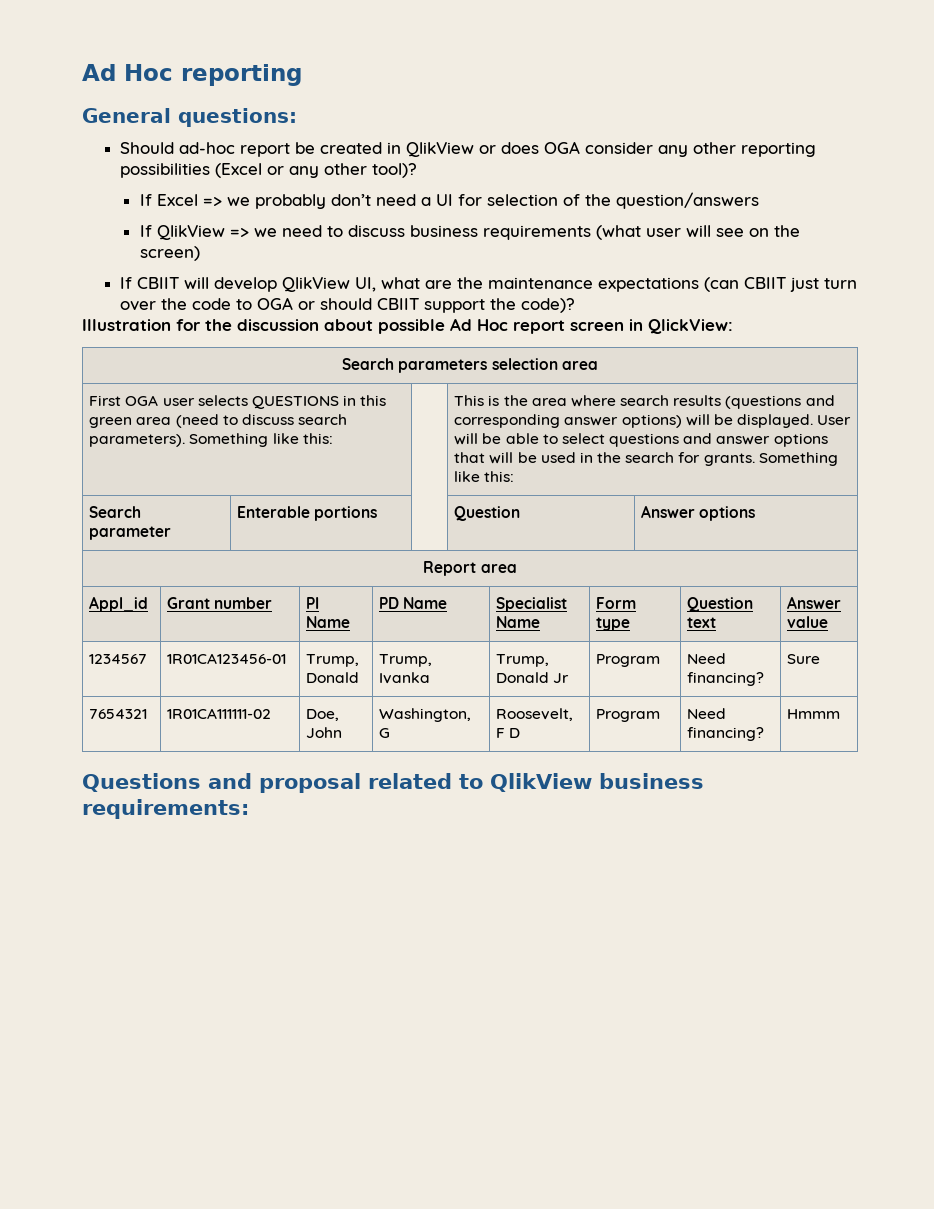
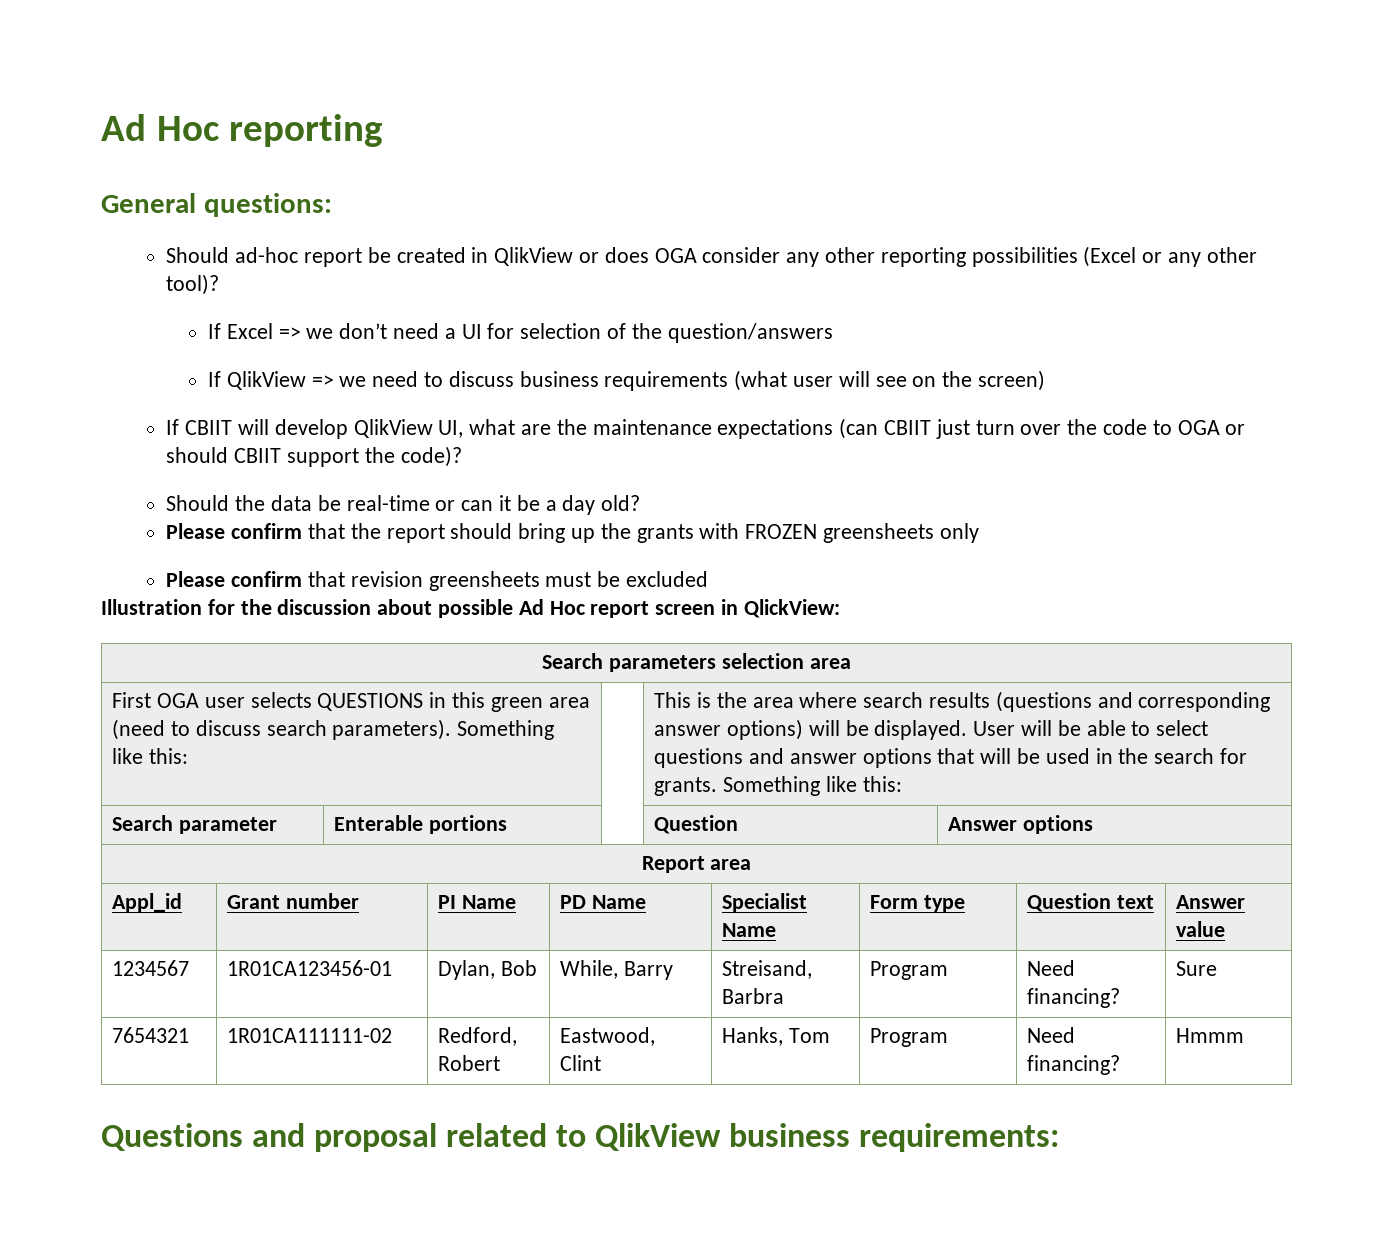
- If Excel => we probably don’t need a UI for selection of the question/answers
+ If Excel => we don’t need a UI for selection of the question/answers
+ Should the data be real-time or can it be a day old?
+ Please confirm that the report should bring up the grants with FROZEN greensheets only
+ Please confirm that revision greensheets must be excluded
- 1234567 | 1R01CA123456-01 | Trump, Donald | Trump, Ivanka | Trump, Donald Jr | Program | Need financing? | Sure
+ 1234567 | 1R01CA123456-01 | Dylan, Bob | While, Barry | Streisand, Barbra | Program | Need financing? | Sure
- 7654321 | 1R01CA111111-02 | Doe, John | Washington, G | Roosevelt, F D | Program | Need financing? | Hmmm
+ 7654321 | 1R01CA111111-02 | Redford, Robert | Eastwood, Clint | Hanks, Tom | Program | Need financing? | Hmmm

